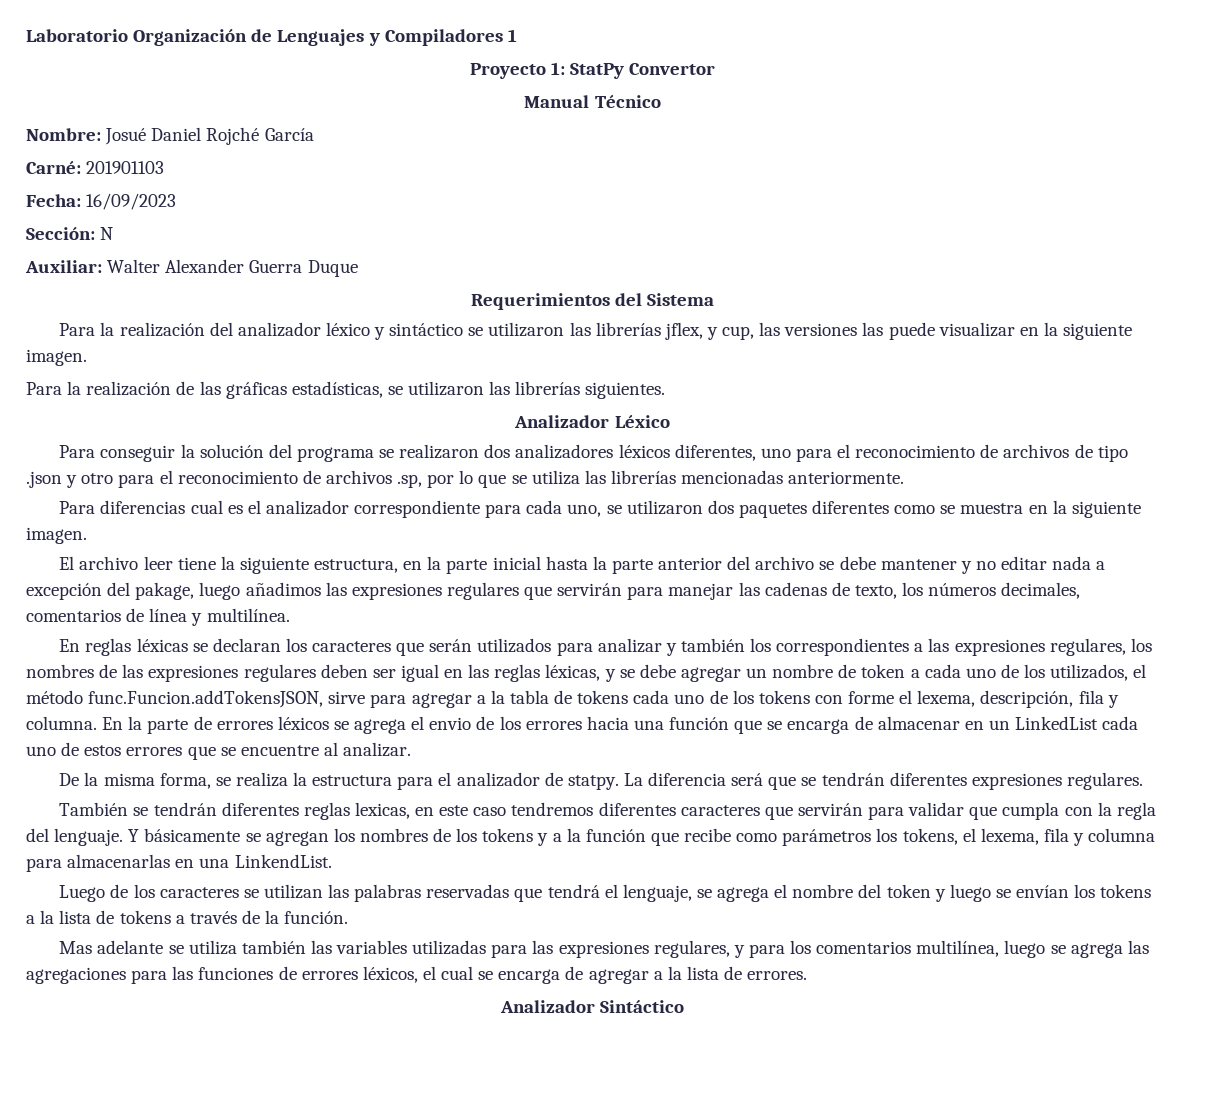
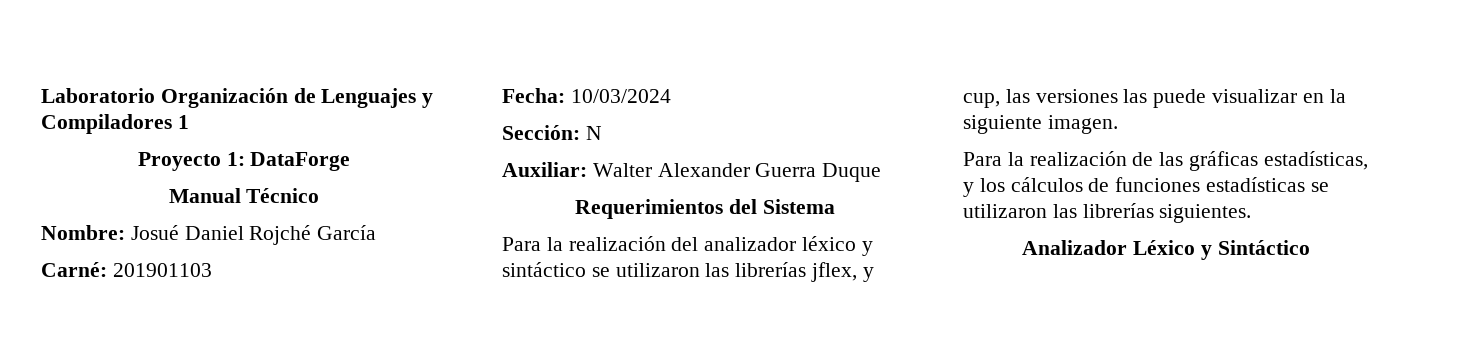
- Proyecto 1: StatPy Convertor
+ Proyecto 1: DataForge
- Fecha: 16/09/2023
+ Fecha: 10/03/2024
- Para la realización de las gráficas estadísticas, se utilizaron las librerías siguientes.
+ Para la realización de las gráficas estadísticas, y los cálculos de funciones estadísticas se utilizaron las librerías siguientes.
- Analizador Léxico
- Para conseguir la solución del programa se realizaron dos analizadores léxicos diferentes, uno para el reconocimiento de archivos de tipo .json y otro para el reconocimiento de archivos .sp, por lo que se utiliza las librerías mencionadas anteriormente.
- Para diferencias cual es el analizador correspondiente para cada uno, se utilizaron dos paquetes diferentes como se muestra en la siguiente imagen.
- El archivo leer tiene la siguiente estructura, en la parte inicial hasta la parte anterior del archivo se debe mantener y no editar nada a excepción del pakage, luego añadimos las expresiones regulares que servirán para manejar las cadenas de texto, los números decimales, comentarios de línea y multilínea.
- En reglas léxicas se declaran los caracteres que serán utilizados para analizar y también los correspondientes a las expresiones regulares, los nombres de las expresiones regulares deben ser igual en las reglas léxicas, y se debe agregar un nombre de token a cada uno de los utilizados, el método func.Funcion.addTokensJSON, sirve para agregar a la tabla de tokens cada uno de los tokens con forme el lexema, descripción, fila y columna. En la parte de errores léxicos se agrega el envio de los errores hacia una función que se encarga de almacenar en un LinkedList cada uno de estos errores que se encuentre al analizar.
- De la misma forma, se realiza la estructura para el analizador de statpy. La diferencia será que se tendrán diferentes expresiones regulares.
- También se tendrán diferentes reglas lexicas, en este caso tendremos diferentes caracteres que servirán para validar que cumpla con la regla del lenguaje. Y básicamente se agregan los nombres de los tokens y a la función que recibe como parámetros los tokens, el lexema, fila y columna para almacenarlas en una LinkendList.
- Luego de los caracteres se utilizan las palabras reservadas que tendrá el lenguaje, se agrega el nombre del token y luego se envían los tokens a la lista de tokens a través de la función.
- Mas adelante se utiliza también las variables utilizadas para las expresiones regulares, y para los comentarios multilínea, luego se agrega las agregaciones para las funciones de errores léxicos, el cual se encarga de agregar a la lista de errores.
- Analizador Sintáctico
+ Analizador Léxico y Sintáctico

